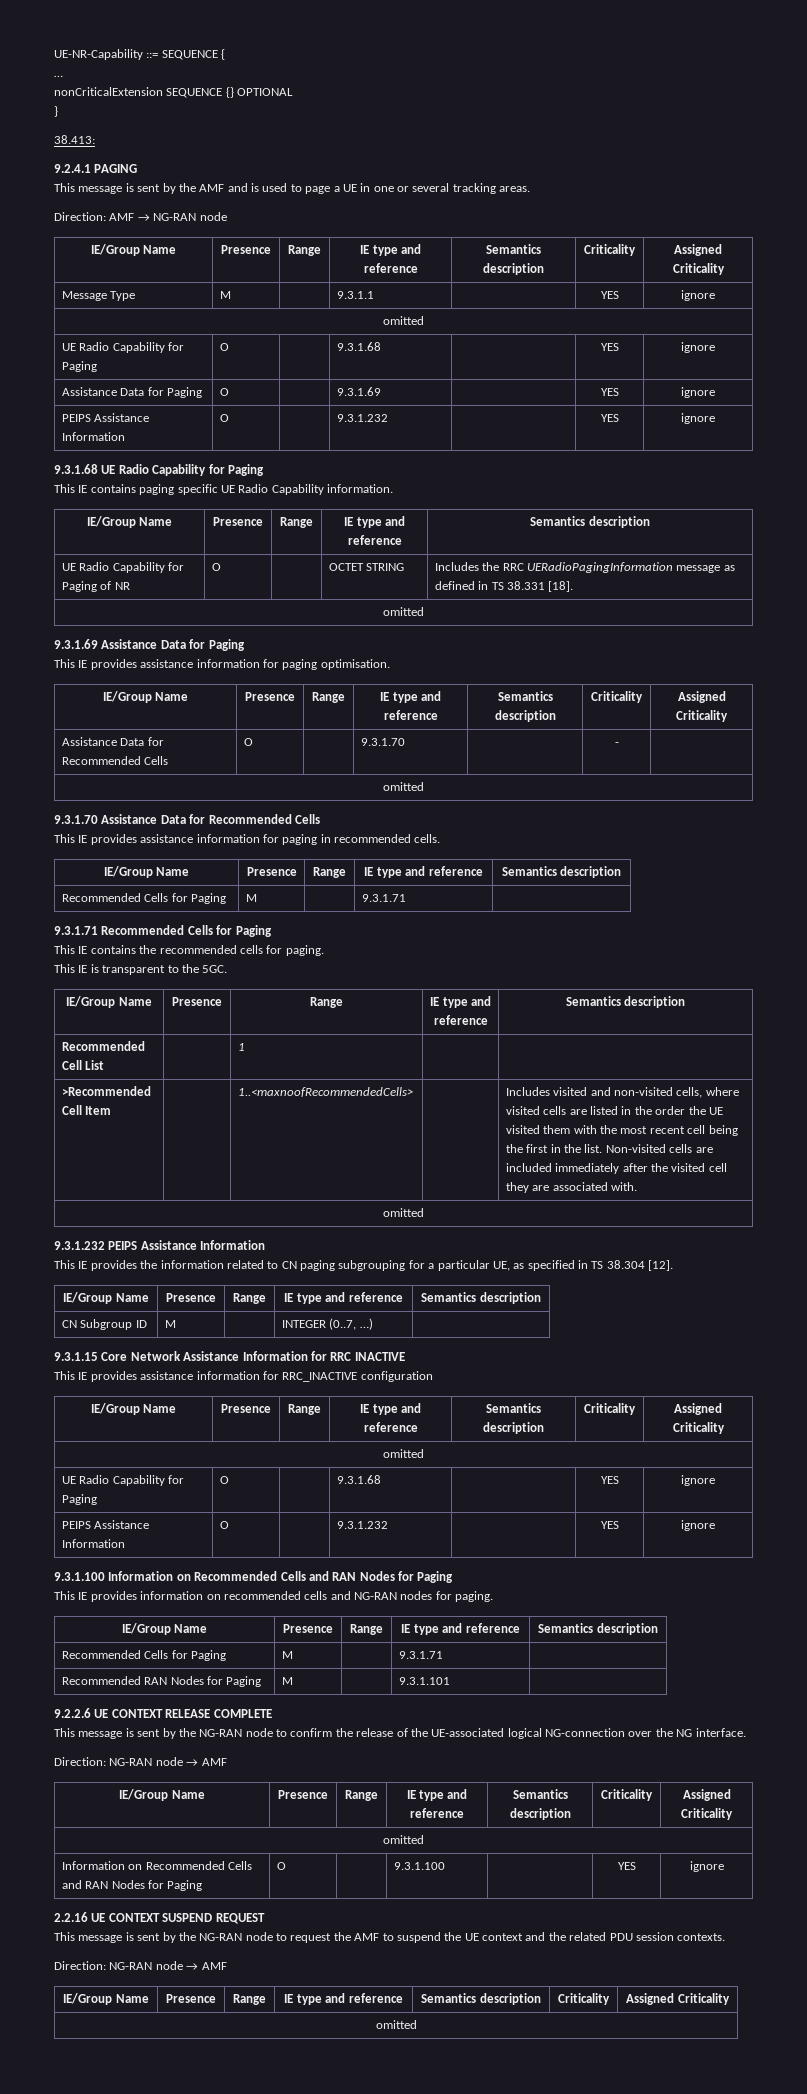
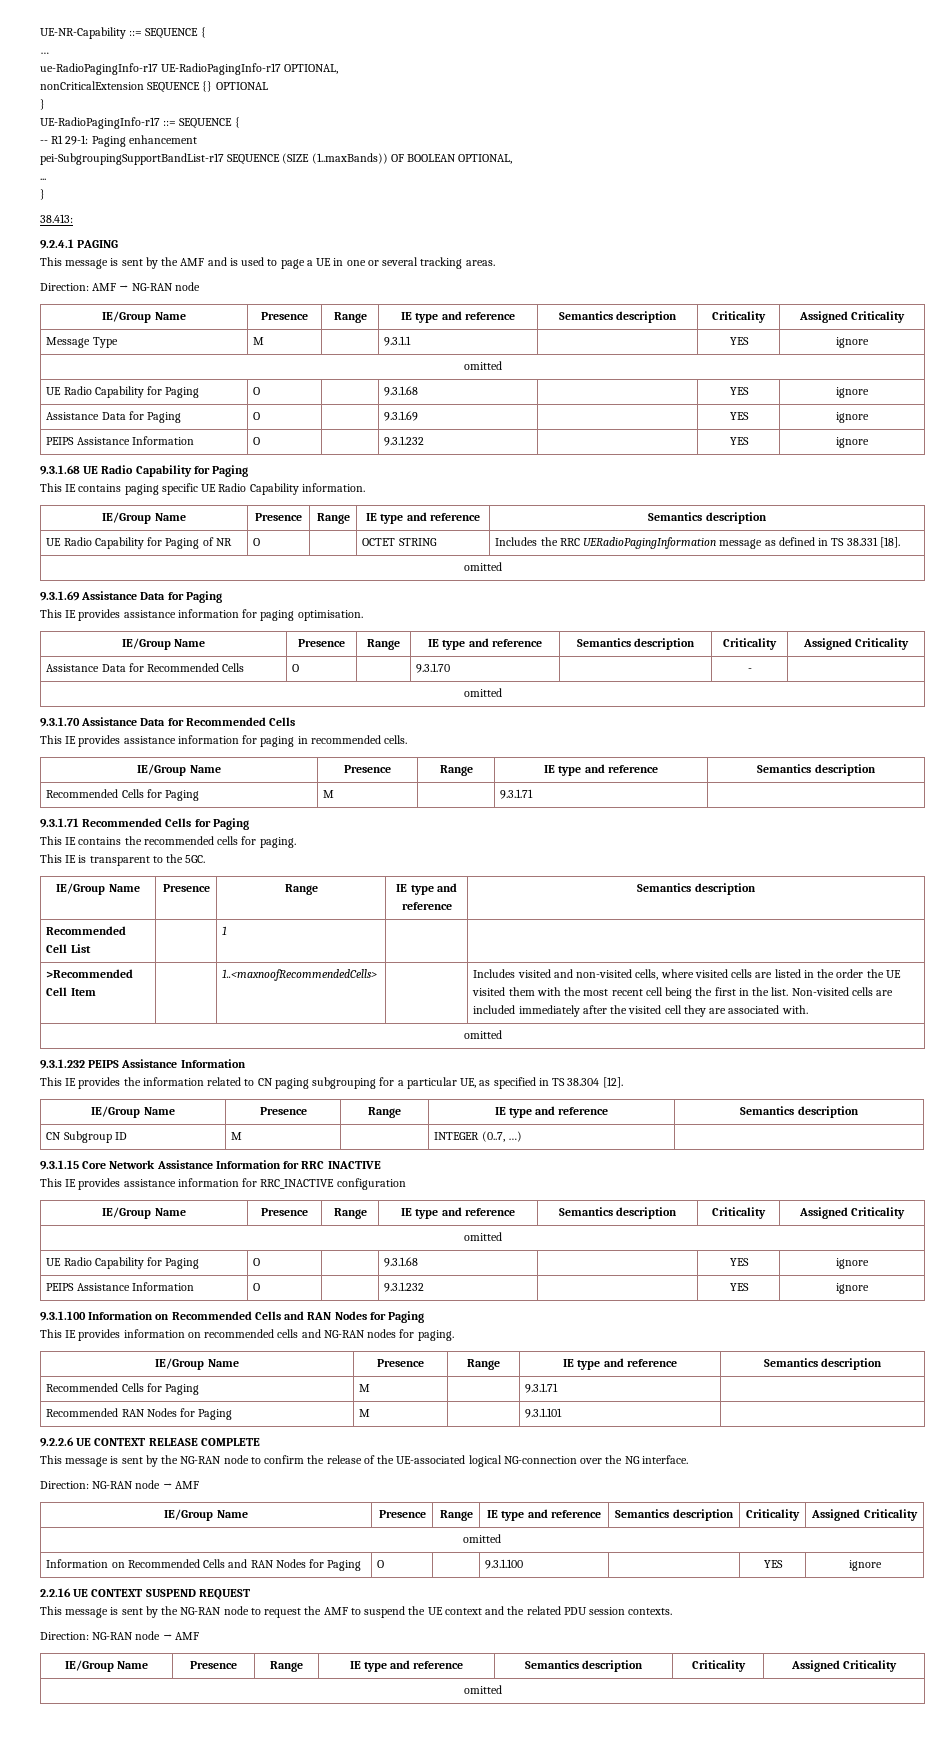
+ ue-RadioPagingInfo-r17 UE-RadioPagingInfo-r17 OPTIONAL,
+ UE-RadioPagingInfo-r17 ::= SEQUENCE {
+ -- R1 29-1: Paging enhancement
+ pei-SubgroupingSupportBandList-r17 SEQUENCE (SIZE (1..maxBands)) OF BOOLEAN OPTIONAL,
+ ...
+ }

